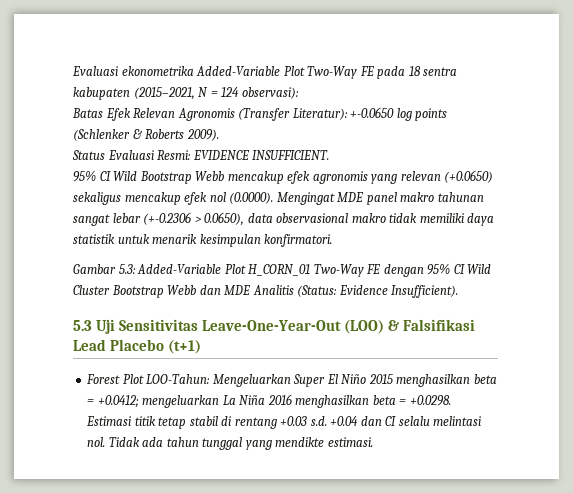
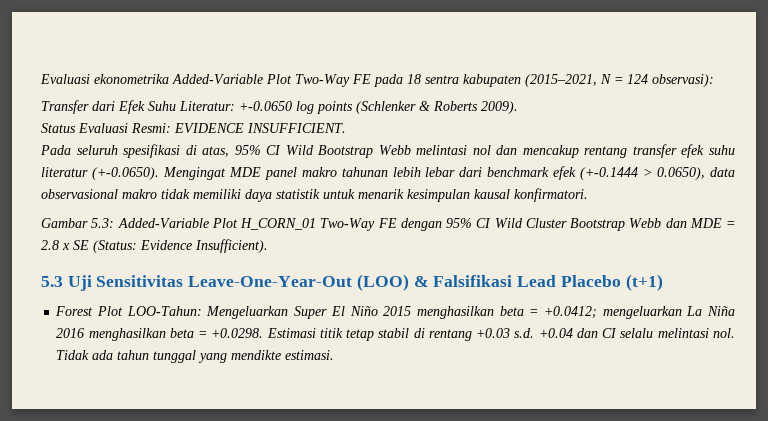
- Batas Efek Relevan Agronomis (Transfer Literatur): +-0.0650 log points (Schlenker & Roberts 2009).
+ Transfer dari Efek Suhu Literatur: +-0.0650 log points (Schlenker & Roberts 2009).
- 95% CI Wild Bootstrap Webb mencakup efek agronomis yang relevan (+0.0650) sekaligus mencakup efek nol (0.0000). Mengingat MDE panel makro tahunan sangat lebar (+-0.2306 > 0.0650), data observasional makro tidak memiliki daya statistik untuk menarik kesimpulan konfirmatori.
+ Pada seluruh spesifikasi di atas, 95% CI Wild Bootstrap Webb melintasi nol dan mencakup rentang transfer efek suhu literatur (+-0.0650). Mengingat MDE panel makro tahunan lebih lebar dari benchmark efek (+-0.1444 > 0.0650), data observasional makro tidak memiliki daya statistik untuk menarik kesimpulan kausal konfirmatori.
- Gambar 5.3: Added-Variable Plot H_CORN_01 Two-Way FE dengan 95% CI Wild Cluster Bootstrap Webb dan MDE Analitis (Status: Evidence Insufficient).
+ Gambar 5.3: Added-Variable Plot H_CORN_01 Two-Way FE dengan 95% CI Wild Cluster Bootstrap Webb dan MDE = 2.8 x SE (Status: Evidence Insufficient).

